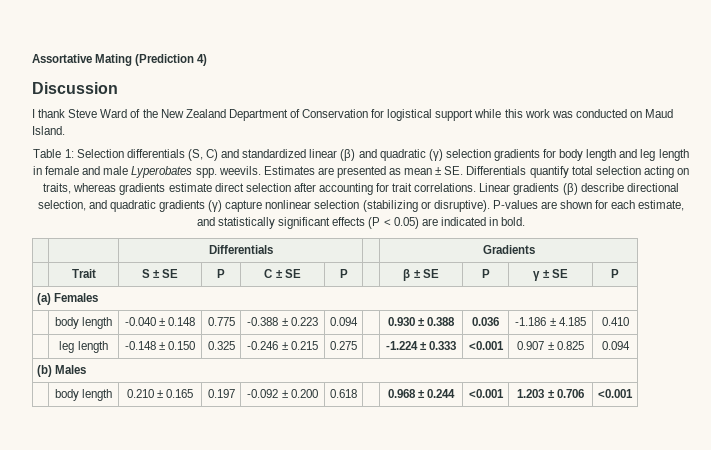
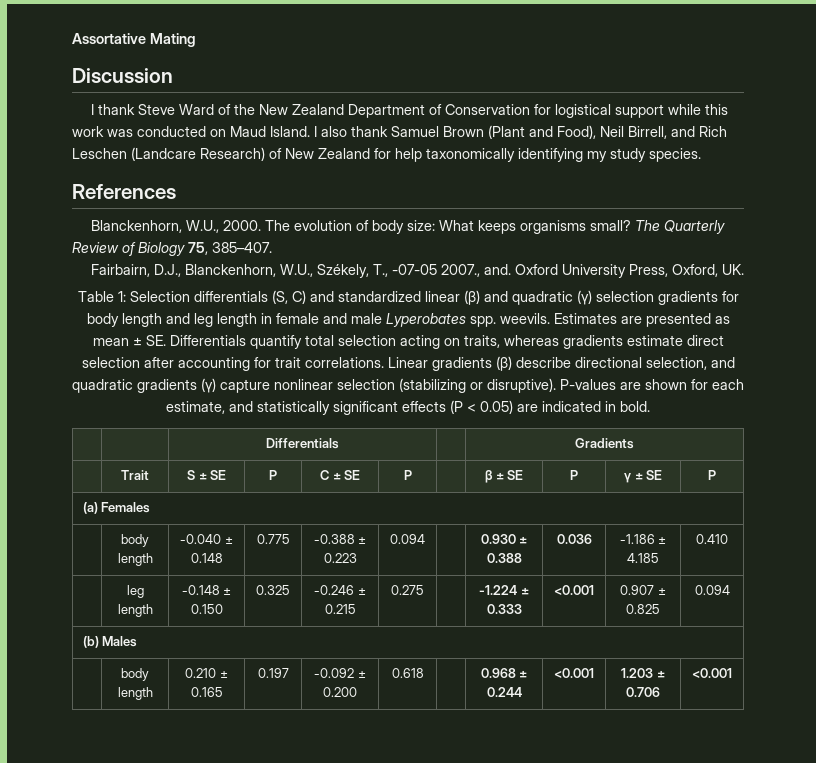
- Assortative Mating (Prediction 4)
+ Assortative Mating
+ I also thank Samuel Brown (Plant and Food), Neil Birrell, and Rich Leschen (Landcare Research) of New Zealand for help taxonomically identifying my study species.
+ References
+ Blanckenhorn, W.U., 2000. The evolution of body size: What keeps organisms small? The Quarterly Review of Biology 75, 385–407.
+ Fairbairn, D.J., Blanckenhorn, W.U., Székely, T., -07-05 2007., and. Oxford University Press, Oxford, UK.

